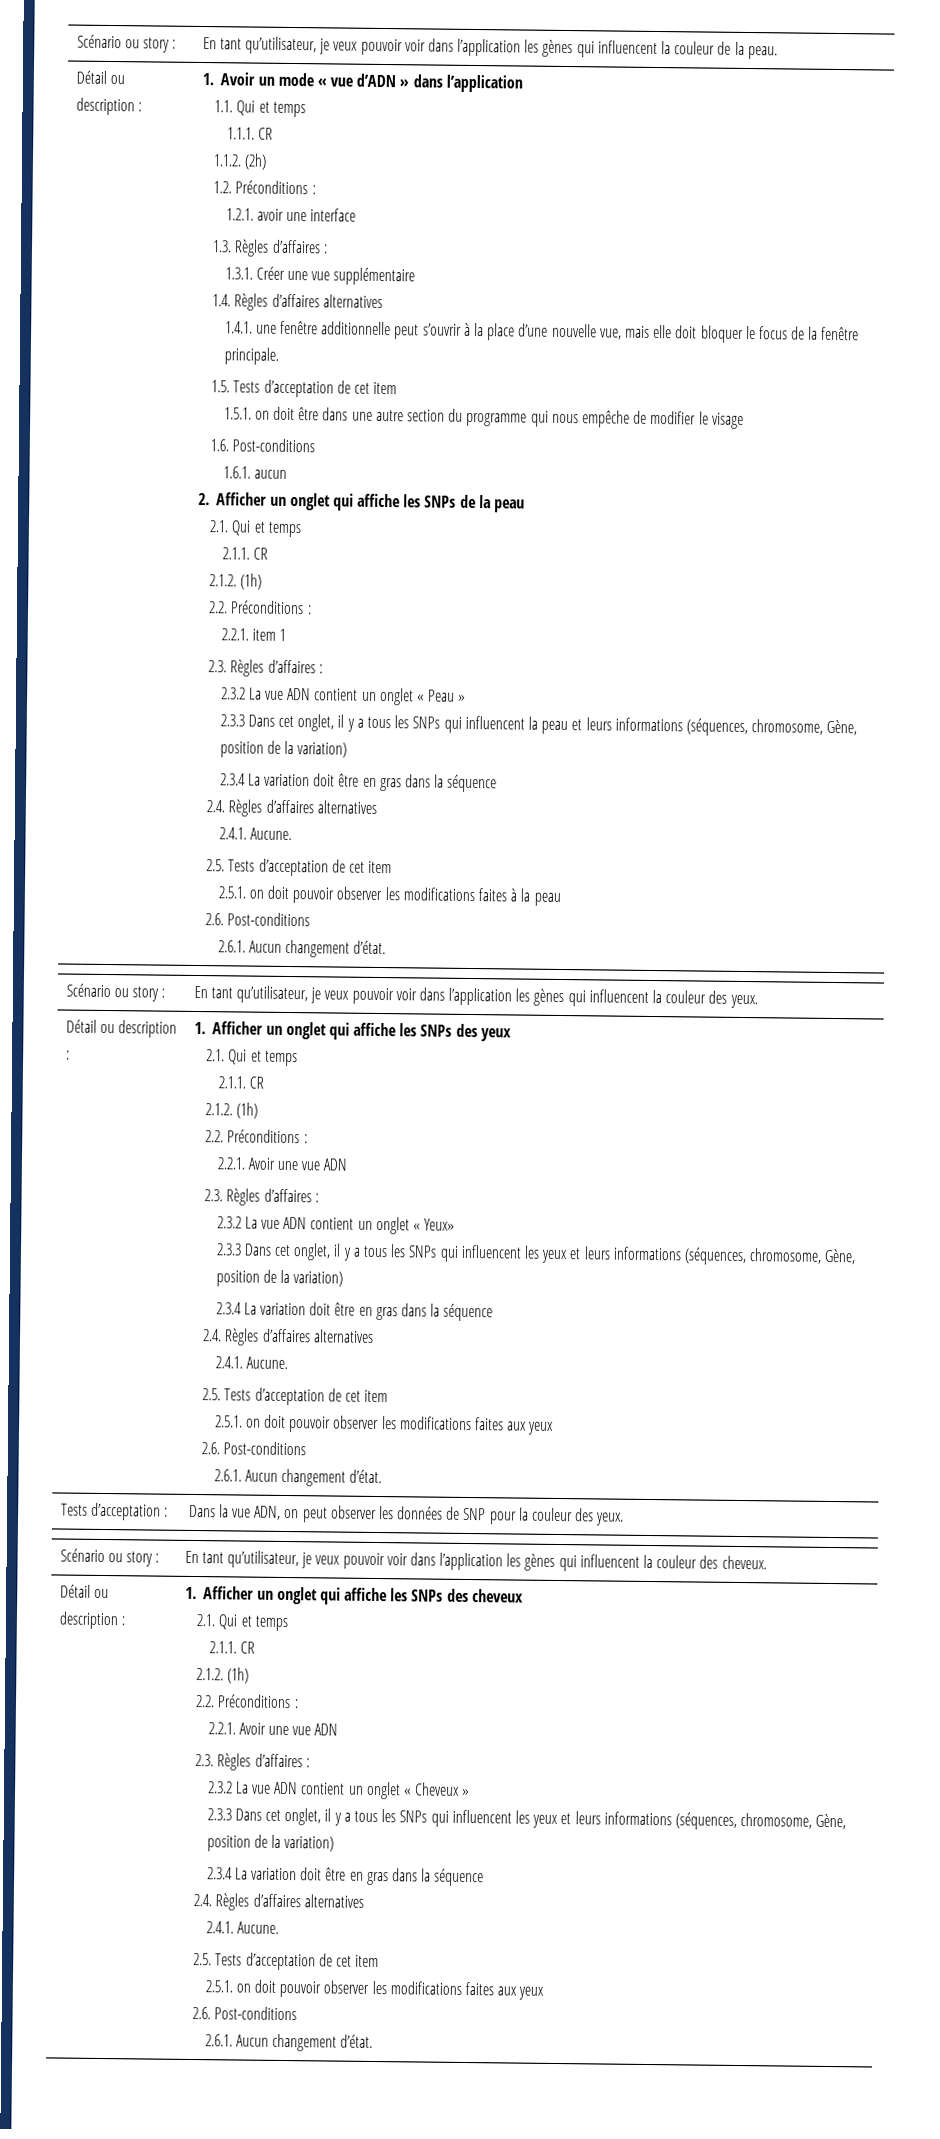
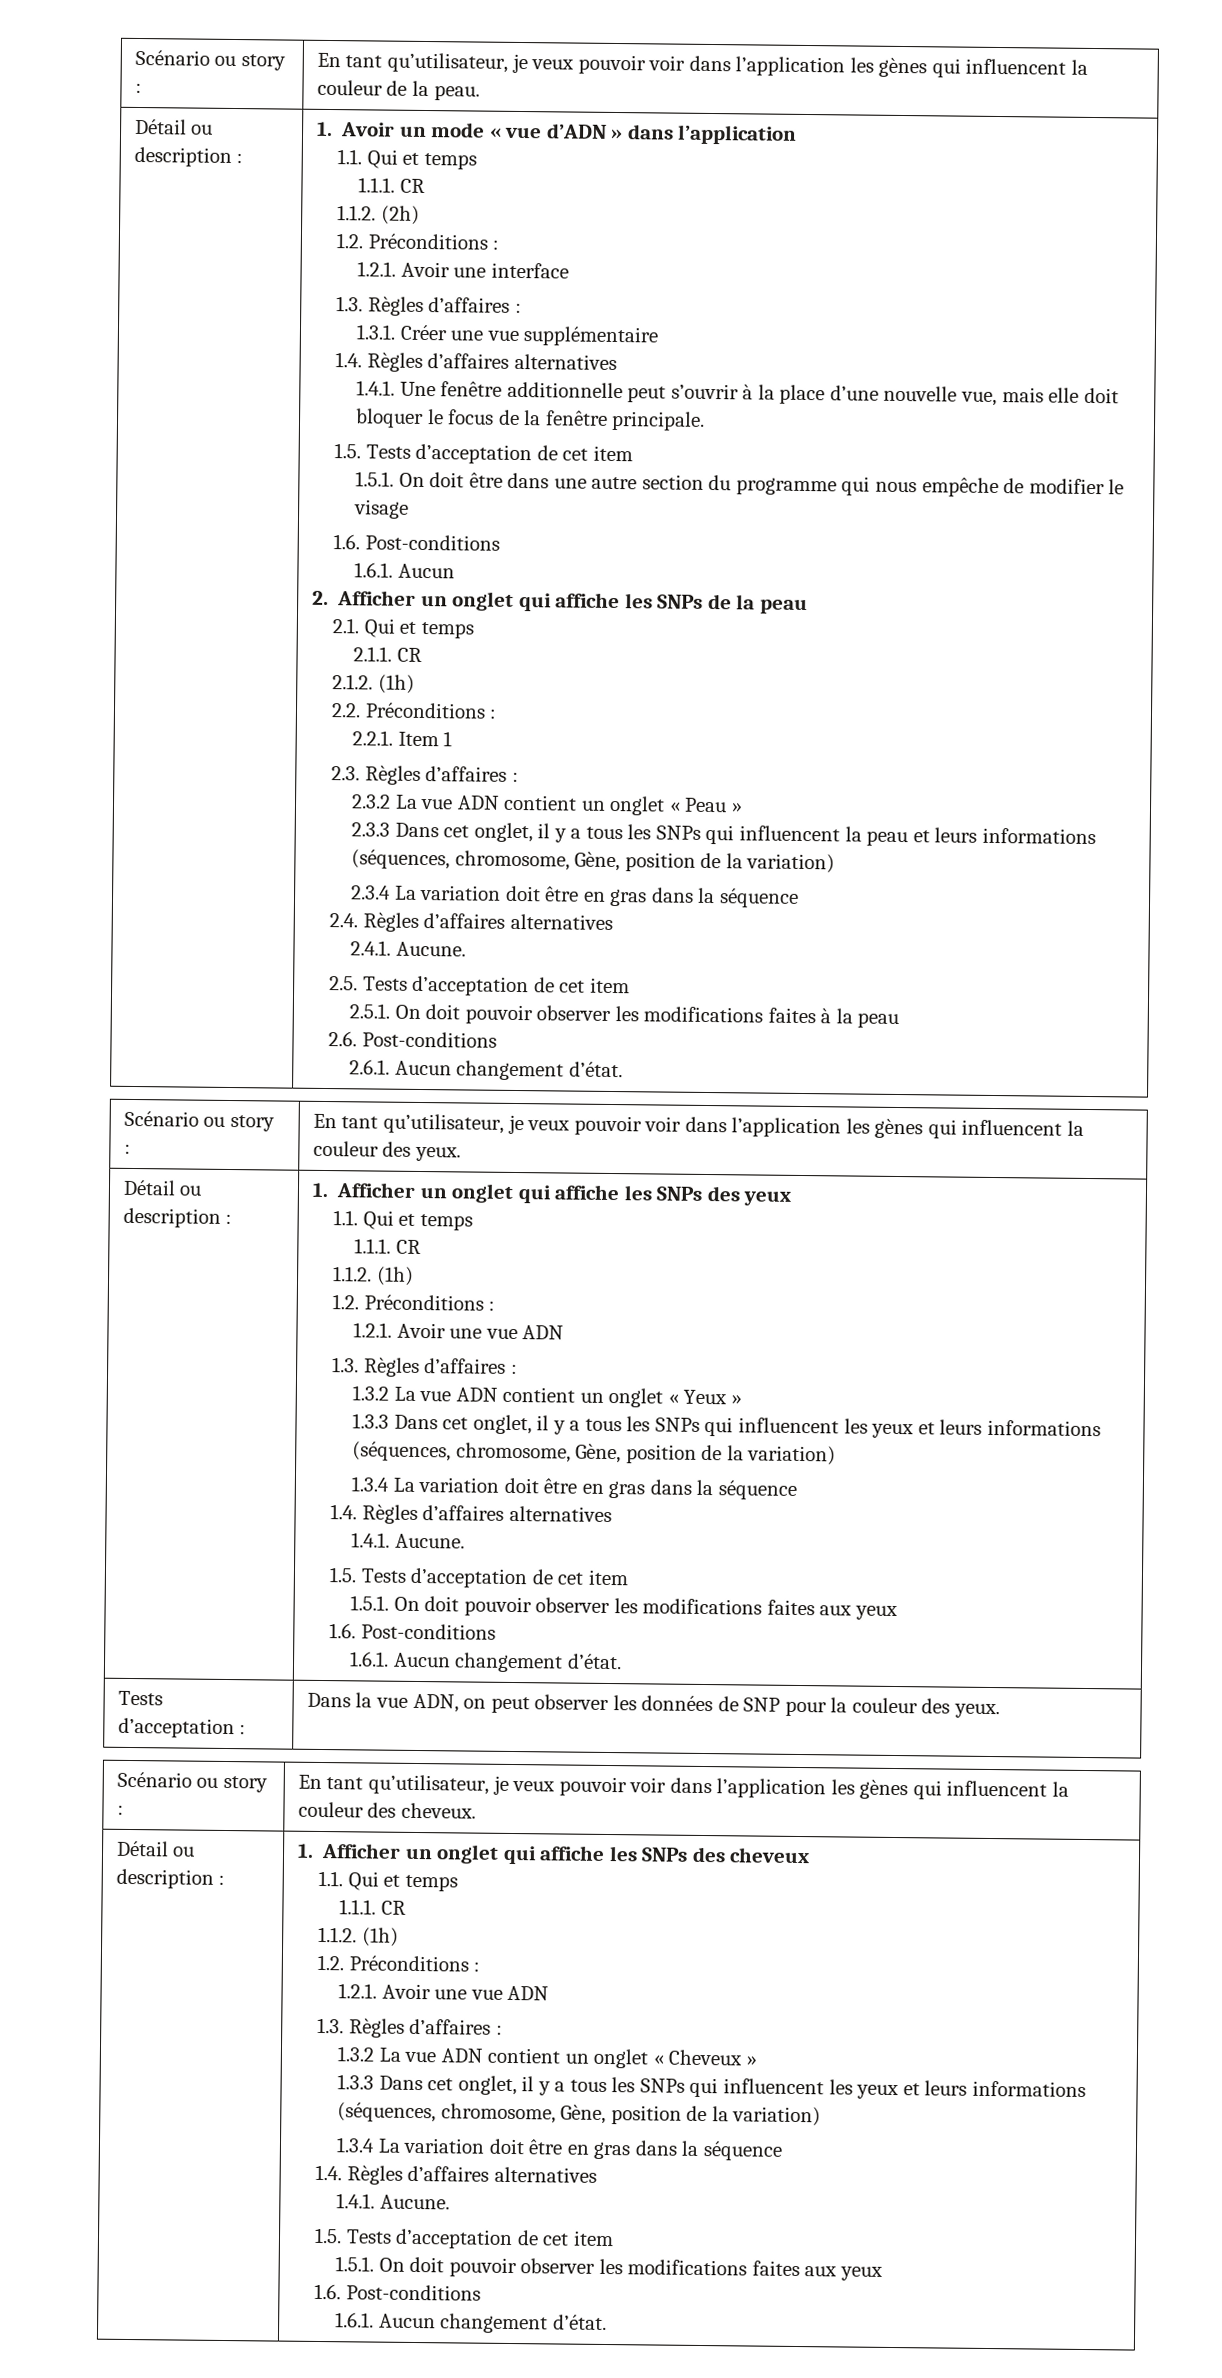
- 1.2.1. avoir une interface
+ 1.2.1. Avoir une interface
- 1.4.1. une fenêtre additionnelle peut s’ouvrir à la place d’une nouvelle vue, mais elle doit bloquer le focus de la fenêtre principale.
+ 1.4.1. Une fenêtre additionnelle peut s’ouvrir à la place d’une nouvelle vue, mais elle doit bloquer le focus de la fenêtre principale.
- 1.5.1. on doit être dans une autre section du programme qui nous empêche de modifier le visage
+ 1.5.1. On doit être dans une autre section du programme qui nous empêche de modifier le visage
  1.6. Post-conditions
- 1.6.1. aucun
+ 1.6.1. Aucun
- 2.2.1. item 1
+ 2.2.1. Item 1
- 2.5.1. on doit pouvoir observer les modifications faites à la peau
+ 2.5.1. On doit pouvoir observer les modifications faites à la peau
  1. Afficher un onglet qui affiche les SNPs des yeux
- 2.1. Qui et temps
- 2.1.1. CR
- 2.1.2. (1h)
- 2.2. Préconditions :
- 2.2.1. Avoir une vue ADN
- 2.3. Règles d’affaires :
- 2.3.2 La vue ADN contient un onglet « Yeux»
- 2.3.3 Dans cet onglet, il y a tous les SNPs qui influencent les yeux et leurs informations (séquences, chromosome, Gène, position de la variation)
- 2.3.4 La variation doit être en gras dans la séquence
- 2.4. Règles d’affaires alternatives
- 2.4.1. Aucune.
- 2.5. Tests d’acceptation de cet item
- 2.5.1. on doit pouvoir observer les modifications faites aux yeux
- 2.6. Post-conditions
- 2.6.1. Aucun changement d’état.
+ 1.1. Qui et temps
+ 1.1.1. CR
+ 1.1.2. (1h)
+ 1.2. Préconditions :
+ 1.2.1. Avoir une vue ADN
+ 1.3. Règles d’affaires :
+ 1.3.2 La vue ADN contient un onglet « Yeux »
+ 1.3.3 Dans cet onglet, il y a tous les SNPs qui influencent les yeux et leurs informations (séquences, chromosome, Gène, position de la variation)
+ 1.3.4 La variation doit être en gras dans la séquence
+ 1.4. Règles d’affaires alternatives
+ 1.4.1. Aucune.
+ 1.5. Tests d’acceptation de cet item
+ 1.5.1. On doit pouvoir observer les modifications faites aux yeux
+ 1.6. Post-conditions
+ 1.6.1. Aucun changement d’état.
  1. Afficher un onglet qui affiche les SNPs des cheveux
- 2.1. Qui et temps
- 2.1.1. CR
- 2.1.2. (1h)
- 2.2. Préconditions :
- 2.2.1. Avoir une vue ADN
- 2.3. Règles d’affaires :
- 2.3.2 La vue ADN contient un onglet « Cheveux »
- 2.3.3 Dans cet onglet, il y a tous les SNPs qui influencent les yeux et leurs informations (séquences, chromosome, Gène, position de la variation)
- 2.3.4 La variation doit être en gras dans la séquence
- 2.4. Règles d’affaires alternatives
- 2.4.1. Aucune.
- 2.5. Tests d’acceptation de cet item
- 2.5.1. on doit pouvoir observer les modifications faites aux yeux
- 2.6. Post-conditions
- 2.6.1. Aucun changement d’état.
+ 1.1. Qui et temps
+ 1.1.1. CR
+ 1.1.2. (1h)
+ 1.2. Préconditions :
+ 1.2.1. Avoir une vue ADN
+ 1.3. Règles d’affaires :
+ 1.3.2 La vue ADN contient un onglet « Cheveux »
+ 1.3.3 Dans cet onglet, il y a tous les SNPs qui influencent les yeux et leurs informations (séquences, chromosome, Gène, position de la variation)
+ 1.3.4 La variation doit être en gras dans la séquence
+ 1.4. Règles d’affaires alternatives
+ 1.4.1. Aucune.
+ 1.5. Tests d’acceptation de cet item
+ 1.5.1. On doit pouvoir observer les modifications faites aux yeux
+ 1.6. Post-conditions
+ 1.6.1. Aucun changement d’état.

